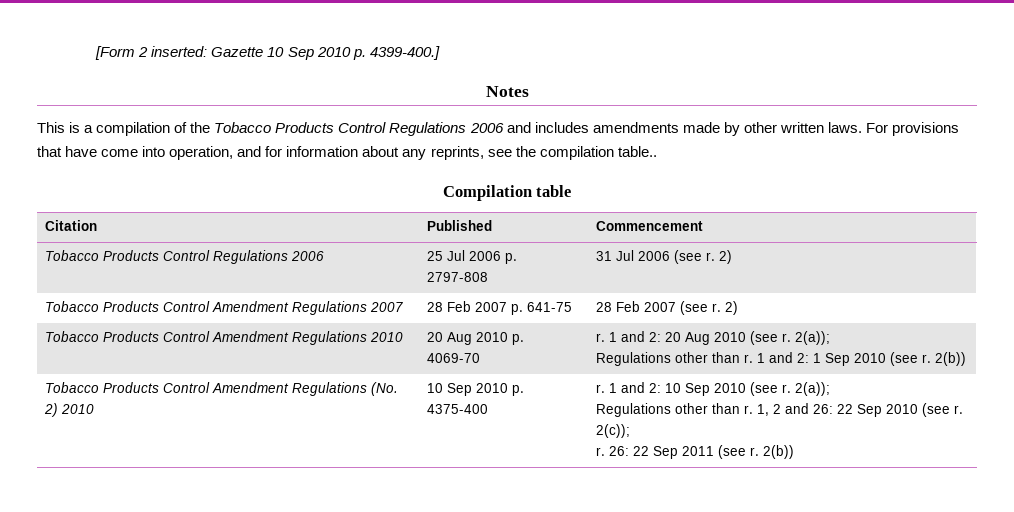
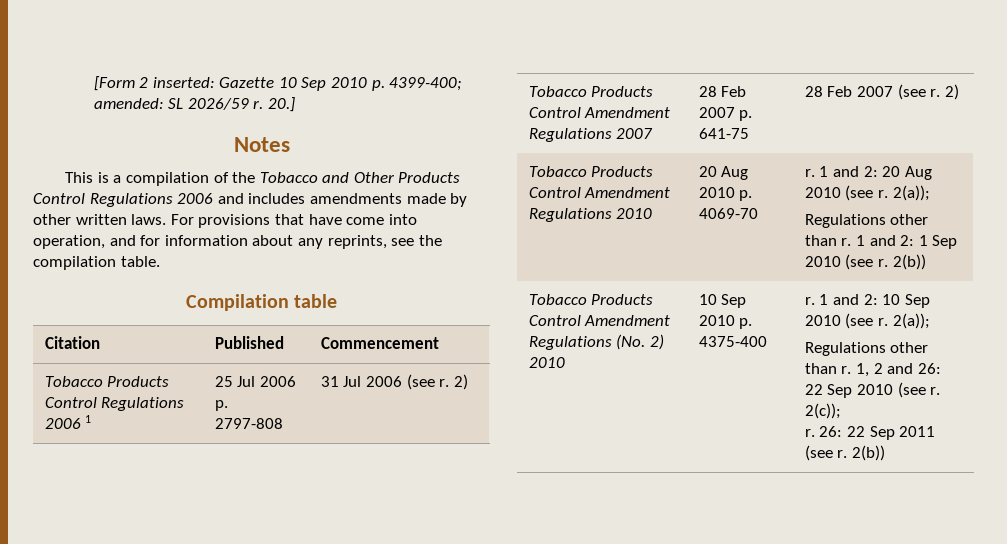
- [Form 2 inserted: Gazette 10 Sep 2010 p. 4399-400.]
+ [Form 2 inserted: Gazette 10 Sep 2010 p. 4399-400; amended: SL 2026/59 r. 20.]
- This is a compilation of the Tobacco Products Control Regulations 2006 and includes amendments made by other written laws.
+ This is a compilation of the Tobacco and Other Products Control Regulations 2006 and includes amendments made by other written laws.
- For provisions that have come into operation, and for information about any reprints, see the compilation table..
+ For provisions that have come into operation, and for information about any reprints, see the compilation table.
- Tobacco Products Control Regulations 2006 | 25 Jul 2006 p. 2797-808 | 31 Jul 2006 (see r. 2)
+ Tobacco Products Control Regulations 2006 1 | 25 Jul 2006 p. 2797-808 | 31 Jul 2006 (see r. 2)

